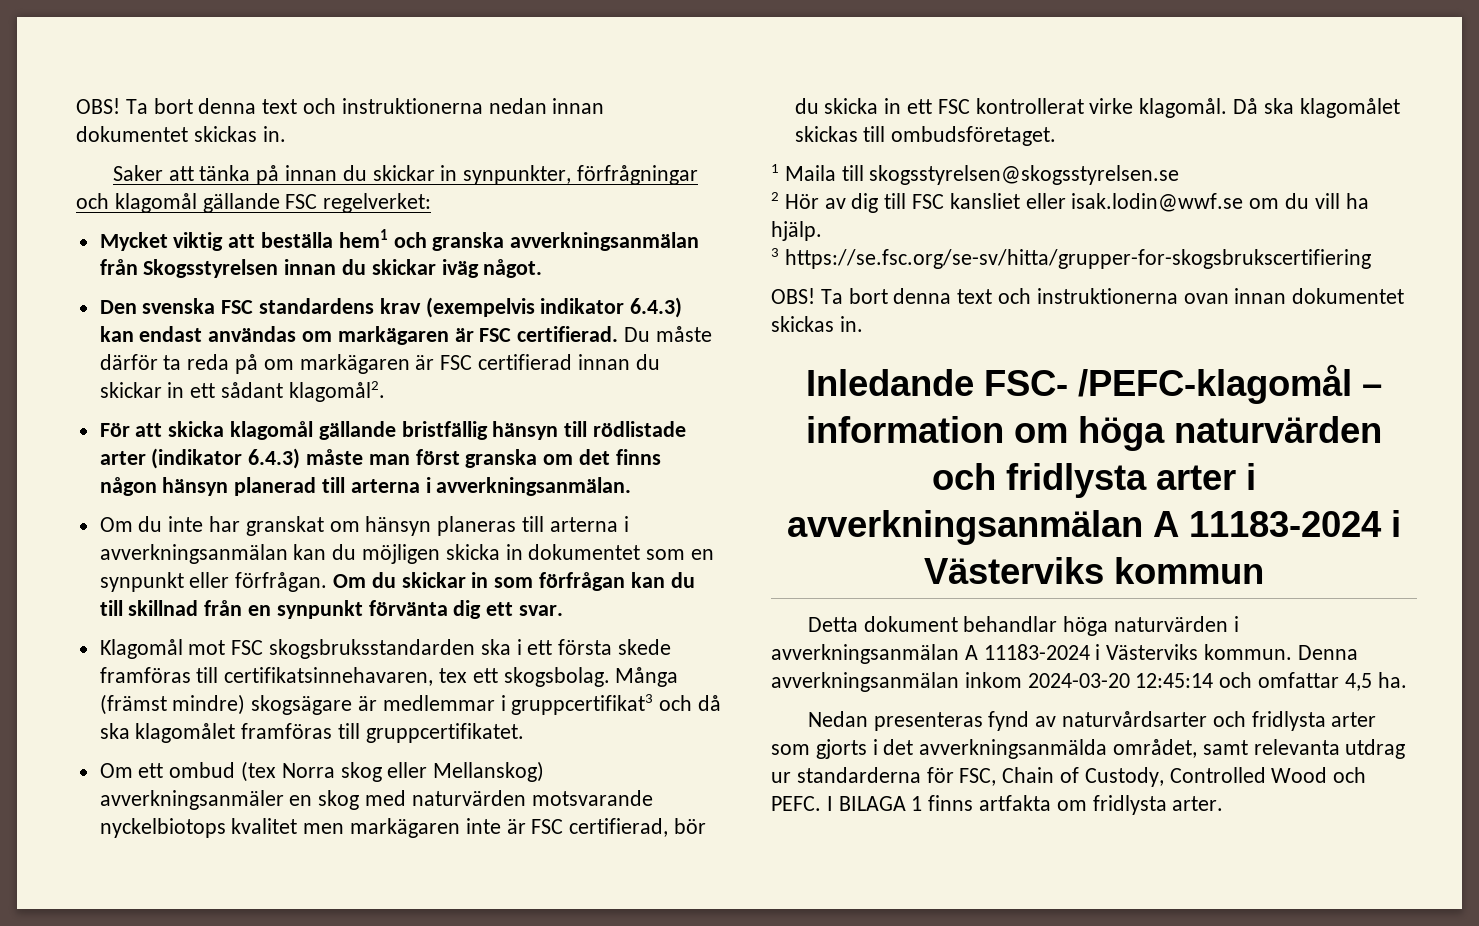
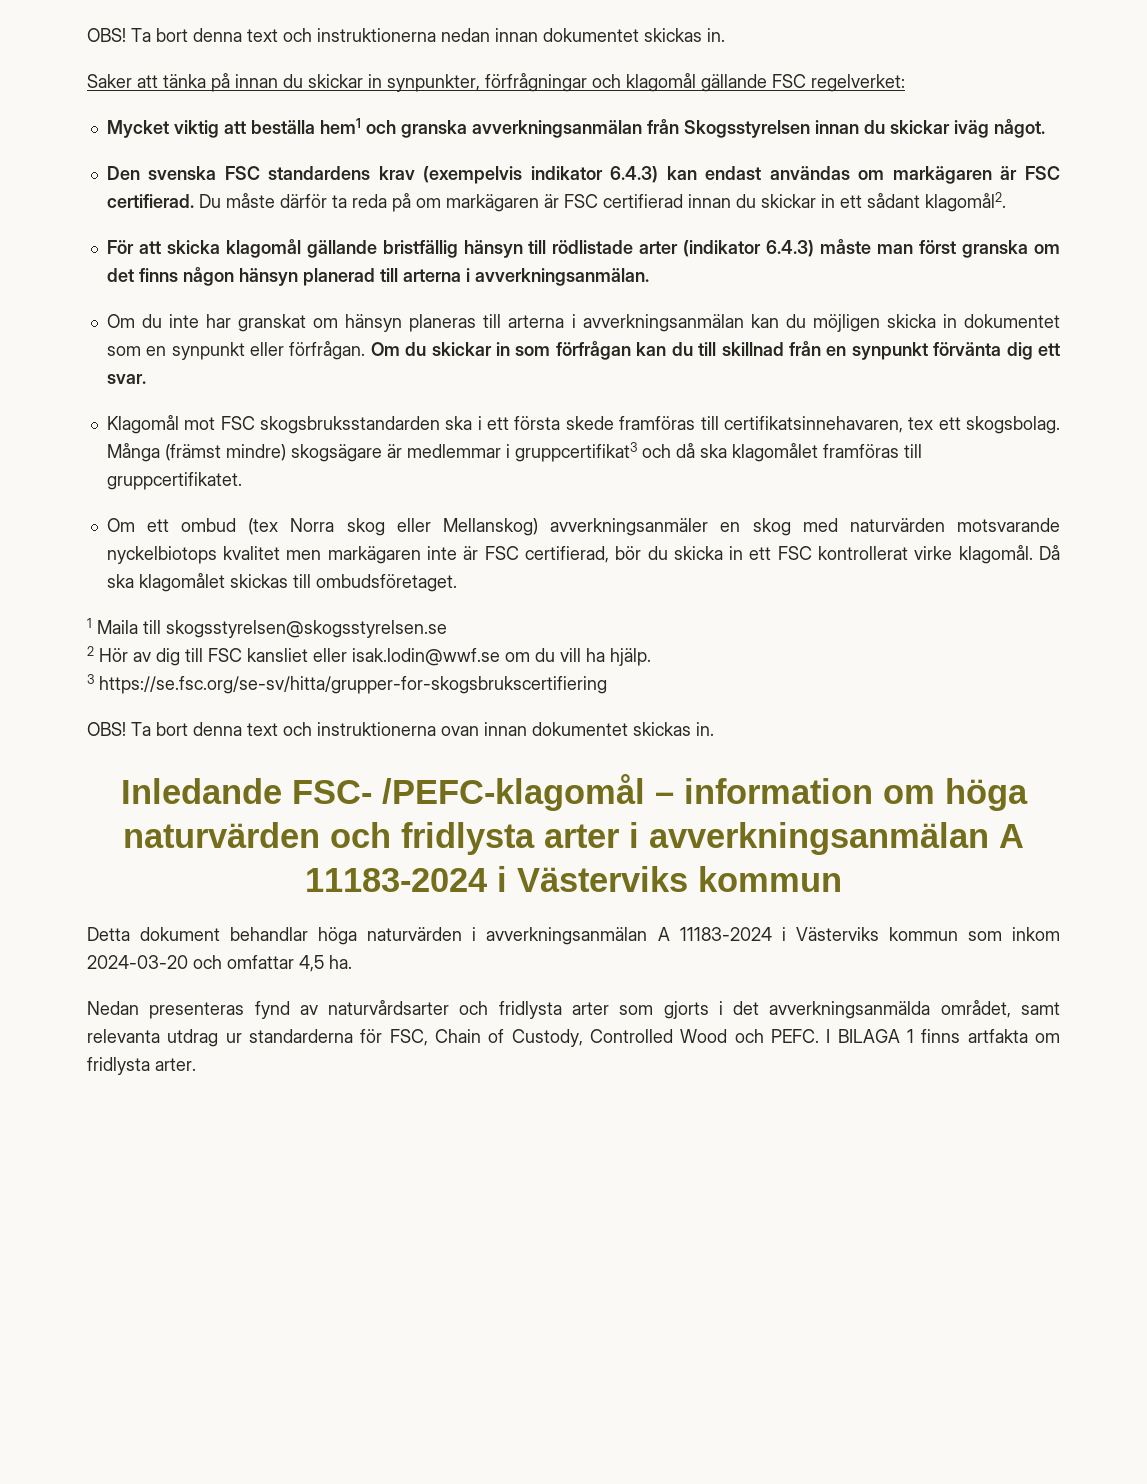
- Detta dokument behandlar höga naturvärden i avverkningsanmälan A 11183-2024 i Västerviks kommun. Denna avverkningsanmälan inkom 2024-03-20 12:45:14 och omfattar 4,5 ha.
+ Detta dokument behandlar höga naturvärden i avverkningsanmälan A 11183-2024 i Västerviks kommun som inkom 2024-03-20 och omfattar 4,5 ha.

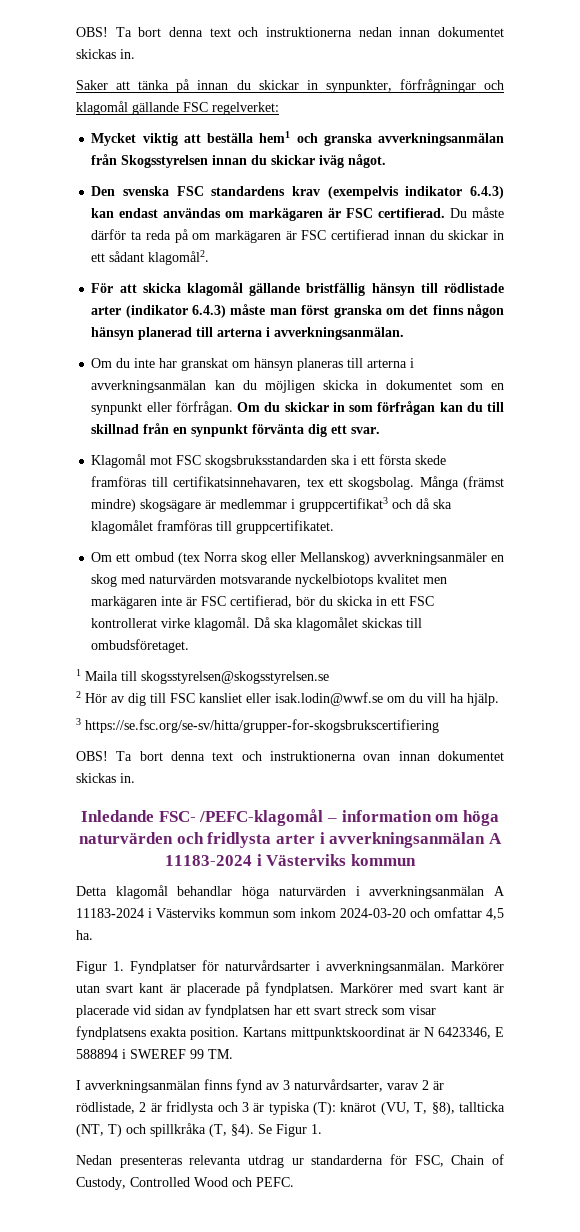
- Detta dokument behandlar höga naturvärden i avverkningsanmälan A 11183-2024 i Västerviks kommun som inkom 2024-03-20 och omfattar 4,5 ha.
+ Detta klagomål behandlar höga naturvärden i avverkningsanmälan A 11183-2024 i Västerviks kommun som inkom 2024-03-20 och omfattar 4,5 ha.
- Nedan presenteras fynd av naturvårdsarter och fridlysta arter som gjorts i det avverkningsanmälda området, samt relevanta utdrag ur standarderna för FSC, Chain of Custody, Controlled Wood och PEFC. I BILAGA 1 finns artfakta om fridlysta arter.
+ Figur 1. Fyndplatser för naturvårdsarter i avverkningsanmälan. Markörer utan svart kant är placerade på fyndplatsen. Markörer med svart kant är placerade vid sidan av fyndplatsen har ett svart streck som visar fyndplatsens exakta position. Kartans mittpunktskoordinat är N 6423346, E 588894 i SWEREF 99 TM.
+ I avverkningsanmälan finns fynd av 3 naturvårdsarter, varav 2 är rödlistade, 2 är fridlysta och 3 är typiska (T): knärot (VU, T, §8), tallticka (NT, T) och spillkråka (T, §4). Se Figur 1.
+ Nedan presenteras relevanta utdrag ur standarderna för FSC, Chain of Custody, Controlled Wood och PEFC.

